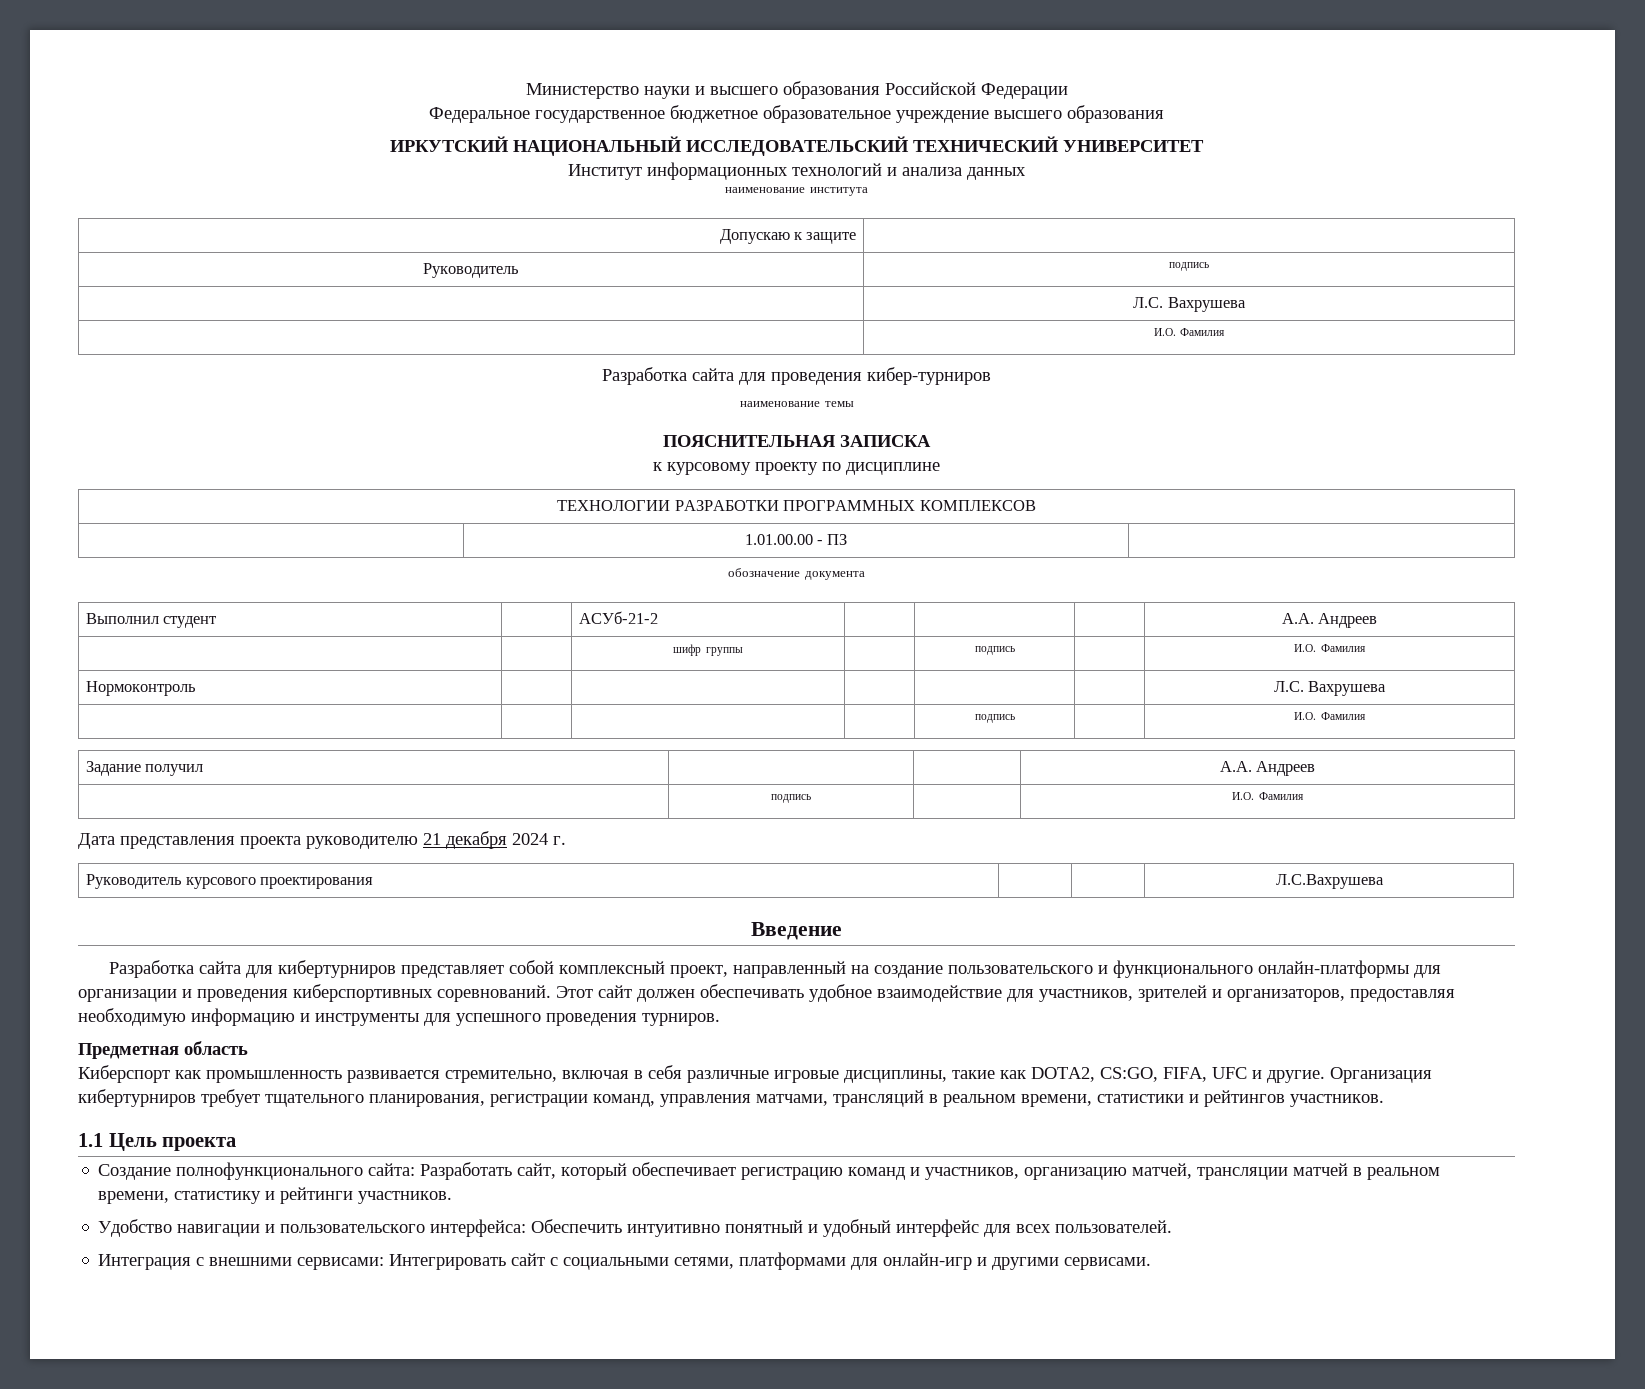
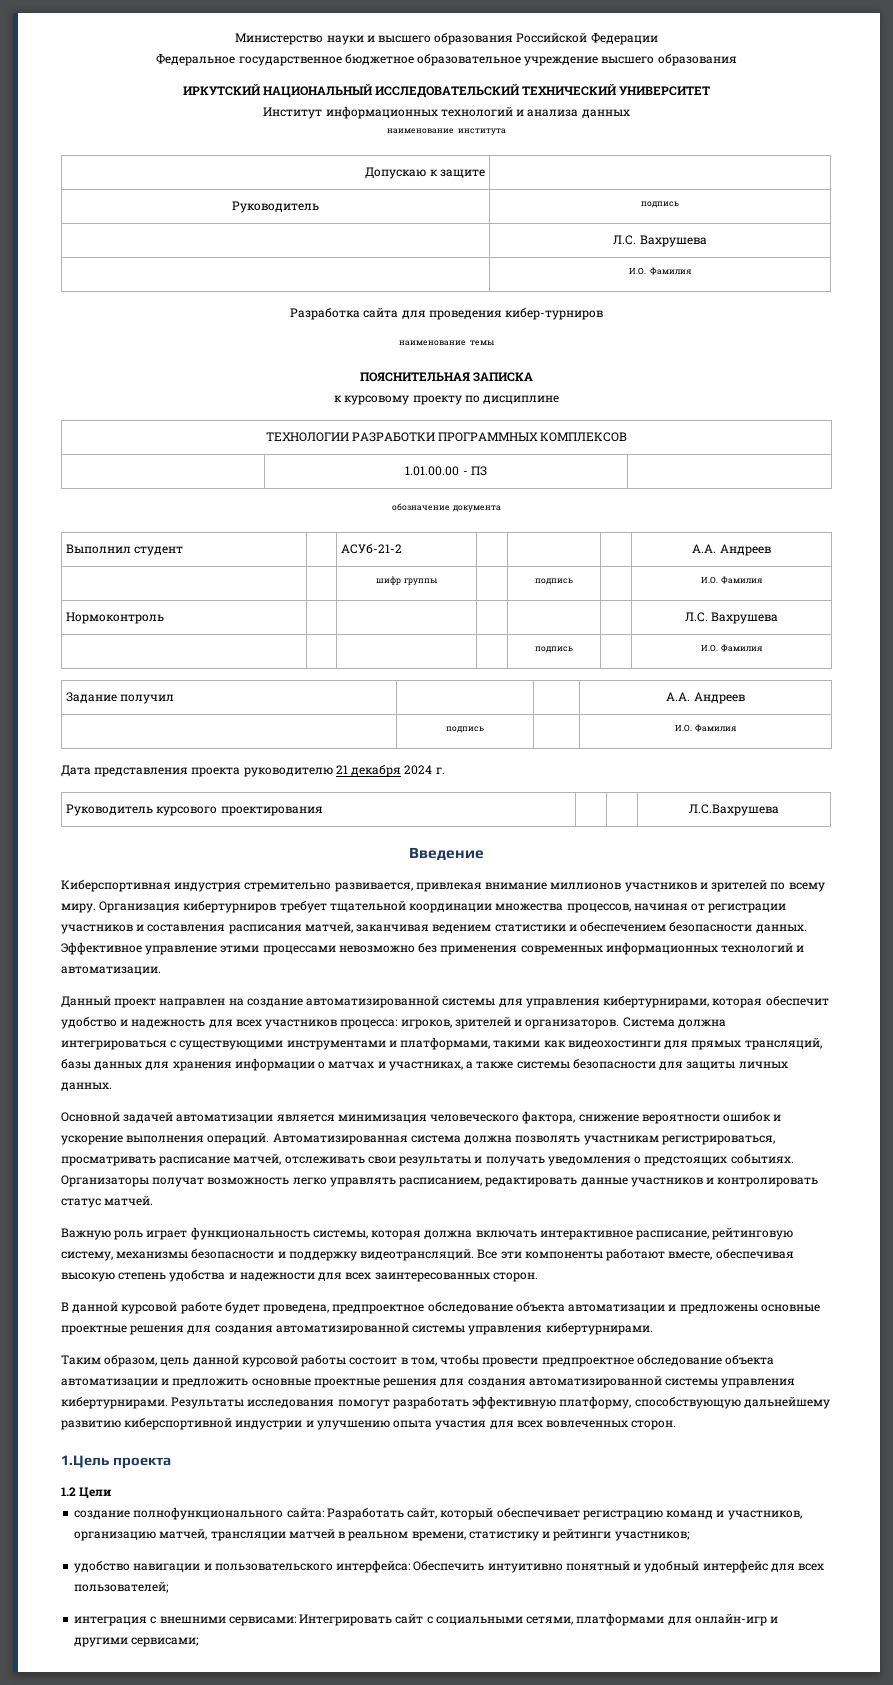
- Разработка сайта для кибертурниров представляет собой комплексный проект, направленный на создание пользовательского и функционального онлайн-платформы для организации и проведения киберспортивных соревнований. Этот сайт должен обеспечивать удобное взаимодействие для участников, зрителей и организаторов, предоставляя необходимую информацию и инструменты для успешного проведения турниров.
- Предметная область
- Киберспорт как промышленность развивается стремительно, включая в себя различные игровые дисциплины, такие как DOTA2, CS:GO, FIFA, UFC и другие. Организация кибертурниров требует тщательного планирования, регистрации команд, управления матчами, трансляций в реальном времени, статистики и рейтингов участников.
- 1.1 Цель проекта
- Создание полнофункционального сайта: Разработать сайт, который обеспечивает регистрацию команд и участников, организацию матчей, трансляции матчей в реальном времени, статистику и рейтинги участников.
- Удобство навигации и пользовательского интерфейса: Обеспечить интуитивно понятный и удобный интерфейс для всех пользователей.
- Интеграция с внешними сервисами: Интегрировать сайт с социальными сетями, платформами для онлайн-игр и другими сервисами.
+ Киберспортивная индустрия стремительно развивается, привлекая внимание миллионов участников и зрителей по всему миру. Организация кибертурниров требует тщательной координации множества процессов, начиная от регистрации участников и составления расписания матчей, заканчивая ведением статистики и обеспечением безопасности данных. Эффективное управление этими процессами невозможно без применения современных информационных технологий и автоматизации.
+ Данный проект направлен на создание автоматизированной системы для управления кибертурнирами, которая обеспечит удобство и надежность для всех участников процесса: игроков, зрителей и организаторов. Система должна интегрироваться с существующими инструментами и платформами, такими как видеохостинги для прямых трансляций, базы данных для хранения информации о матчах и участниках, а также системы безопасности для защиты личных данных.
+ Основной задачей автоматизации является минимизация человеческого фактора, снижение вероятности ошибок и ускорение выполнения операций. Автоматизированная система должна позволять участникам регистрироваться, просматривать расписание матчей, отслеживать свои результаты и получать уведомления о предстоящих событиях. Организаторы получат возможность легко управлять расписанием, редактировать данные участников и контролировать статус матчей.
+ Важную роль играет функциональность системы, которая должна включать интерактивное расписание, рейтинговую систему, механизмы безопасности и поддержку видеотрансляций. Все эти компоненты работают вместе, обеспечивая высокую степень удобства и надежности для всех заинтересованных сторон.
+ В данной курсовой работе будет проведена, предпроектное обследование объекта автоматизации и предложены основные проектные решения для создания автоматизированной системы управления кибертурнирами.
+ Таким образом, цель данной курсовой работы состоит в том, чтобы провести предпроектное обследование объекта автоматизации и предложить основные проектные решения для создания автоматизированной системы управления кибертурнирами. Результаты исследования помогут разработать эффективную платформу, способствующую дальнейшему развитию киберспортивной индустрии и улучшению опыта участия для всех вовлеченных сторон.
+ 1.Цель проекта
+ 1.2 Цели
+ создание полнофункционального сайта: Разработать сайт, который обеспечивает регистрацию команд и участников, организацию матчей, трансляции матчей в реальном времени, статистику и рейтинги участников;
+ удобство навигации и пользовательского интерфейса: Обеспечить интуитивно понятный и удобный интерфейс для всех пользователей;
+ интеграция с внешними сервисами: Интегрировать сайт с социальными сетями, платформами для онлайн-игр и другими сервисами;

